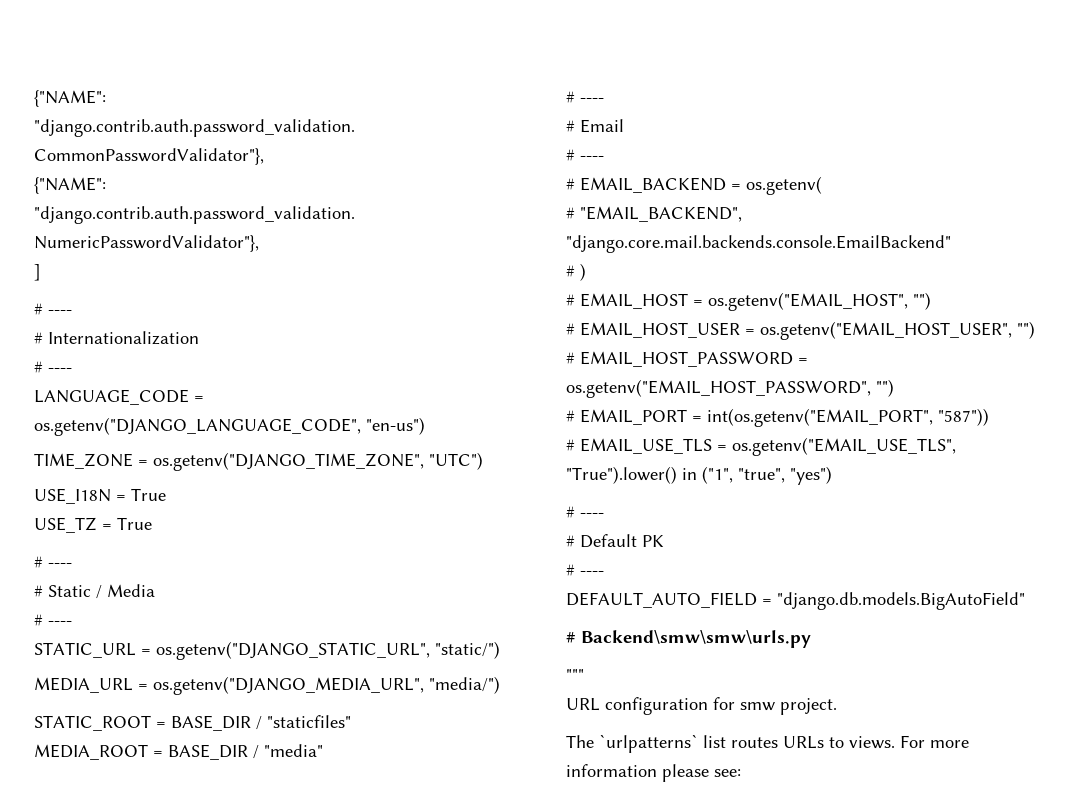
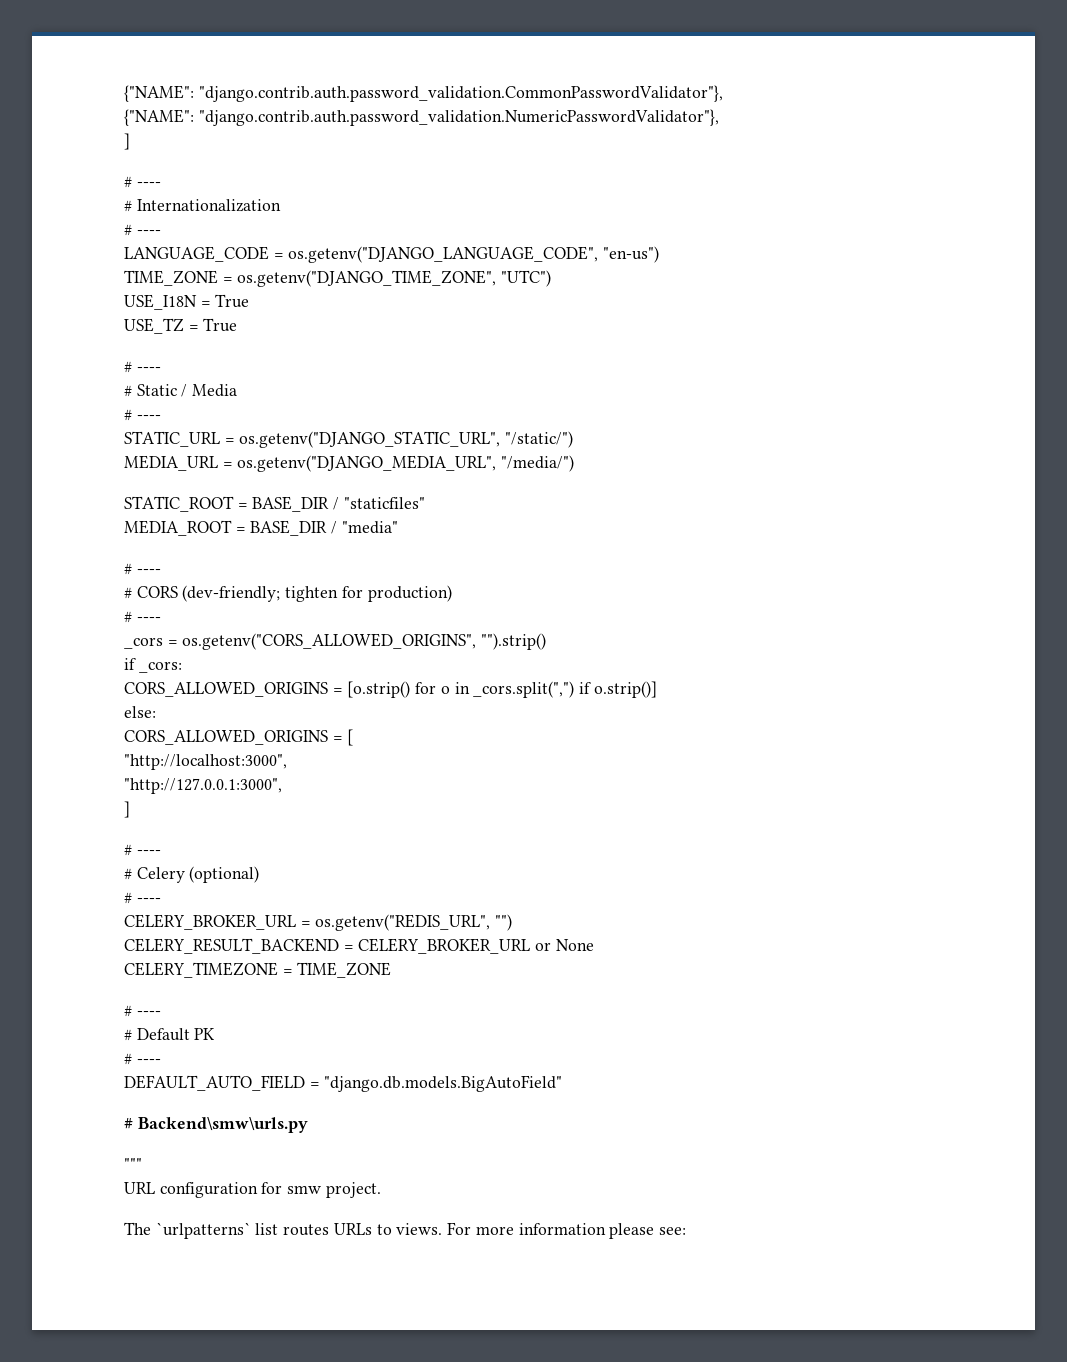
- STATIC_URL = os.getenv("DJANGO_STATIC_URL", "static/")
+ STATIC_URL = os.getenv("DJANGO_STATIC_URL", "/static/")
- MEDIA_URL = os.getenv("DJANGO_MEDIA_URL", "media/")
+ MEDIA_URL = os.getenv("DJANGO_MEDIA_URL", "/media/")
- # Email
+ # CORS (dev-friendly; tighten for production)
  # ----
- # EMAIL_BACKEND = os.getenv(
- # "EMAIL_BACKEND", "django.core.mail.backends.console.EmailBackend"
- # )
- # EMAIL_HOST = os.getenv("EMAIL_HOST", "")
- # EMAIL_HOST_USER = os.getenv("EMAIL_HOST_USER", "")
- # EMAIL_HOST_PASSWORD = os.getenv("EMAIL_HOST_PASSWORD", "")
- # EMAIL_PORT = int(os.getenv("EMAIL_PORT", "587"))
- # EMAIL_USE_TLS = os.getenv("EMAIL_USE_TLS", "True").lower() in ("1", "true", "yes")
+ _cors = os.getenv("CORS_ALLOWED_ORIGINS", "").strip()
+ if _cors:
+ CORS_ALLOWED_ORIGINS = [o.strip() for o in _cors.split(",") if o.strip()]
+ else:
+ CORS_ALLOWED_ORIGINS = [
+ "http://localhost:3000",
+ "http://127.0.0.1:3000",
+ ]
+ # ----
+ # Celery (optional)
+ # ----
+ CELERY_BROKER_URL = os.getenv("REDIS_URL", "")
+ CELERY_RESULT_BACKEND = CELERY_BROKER_URL or None
+ CELERY_TIMEZONE = TIME_ZONE
- # Backend\smw\smw\urls.py
+ # Backend\smw\urls.py

